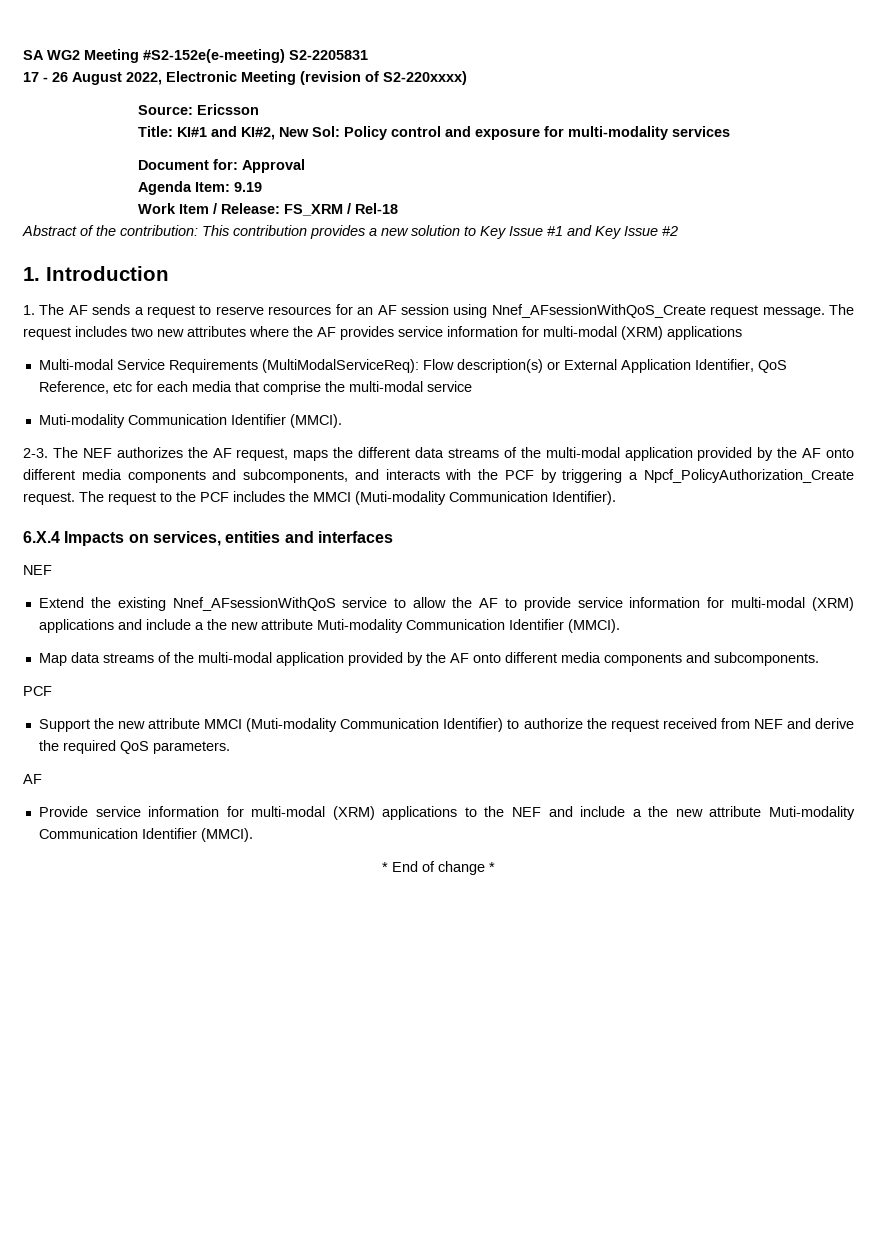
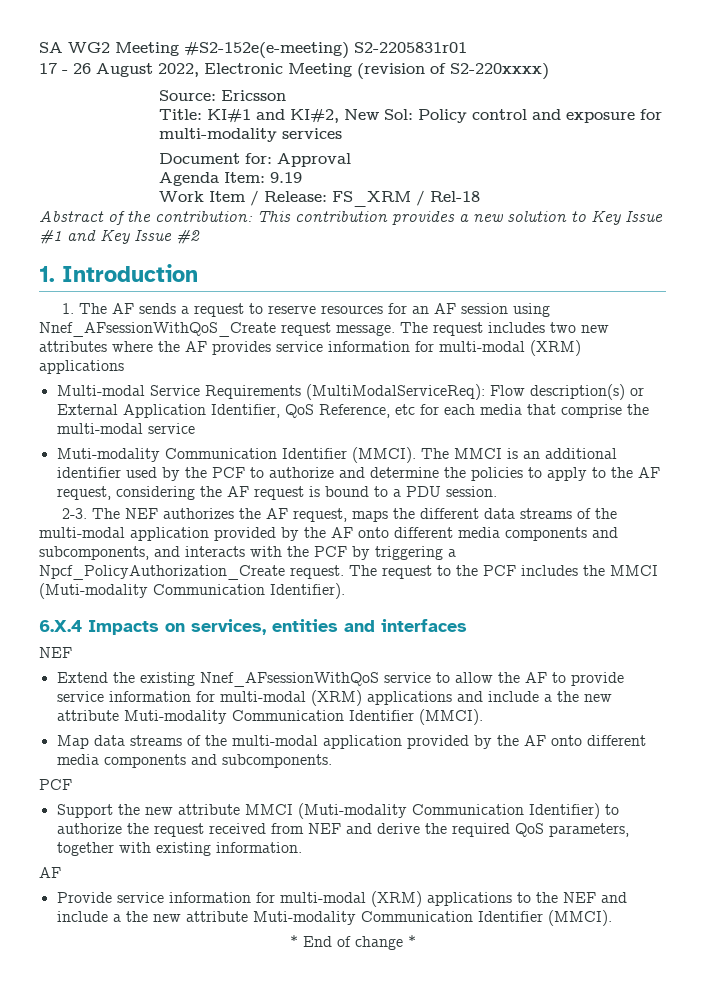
- SA WG2 Meeting #S2-152e(e-meeting) S2-2205831
+ SA WG2 Meeting #S2-152e(e-meeting) S2-2205831r01
+ The MMCI is an additional identifier used by the PCF to authorize and determine the policies to apply to the AF request, considering the AF request is bound to a PDU session.
- Support the new attribute MMCI (Muti-modality Communication Identifier) to authorize the request received from NEF and derive the required QoS parameters.
+ Support the new attribute MMCI (Muti-modality Communication Identifier) to authorize the request received from NEF and derive the required QoS parameters, together with existing information.

